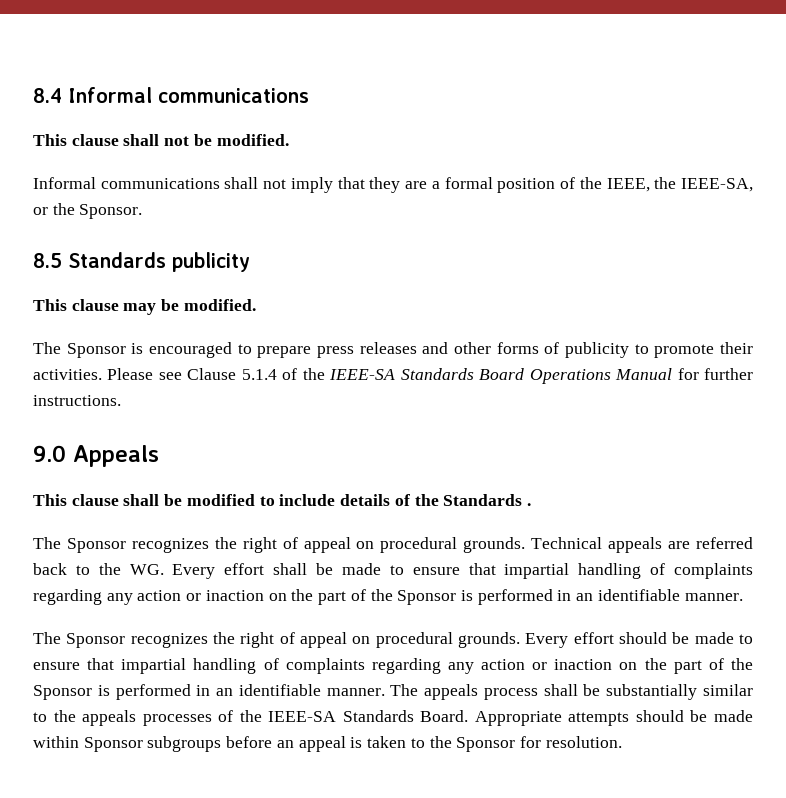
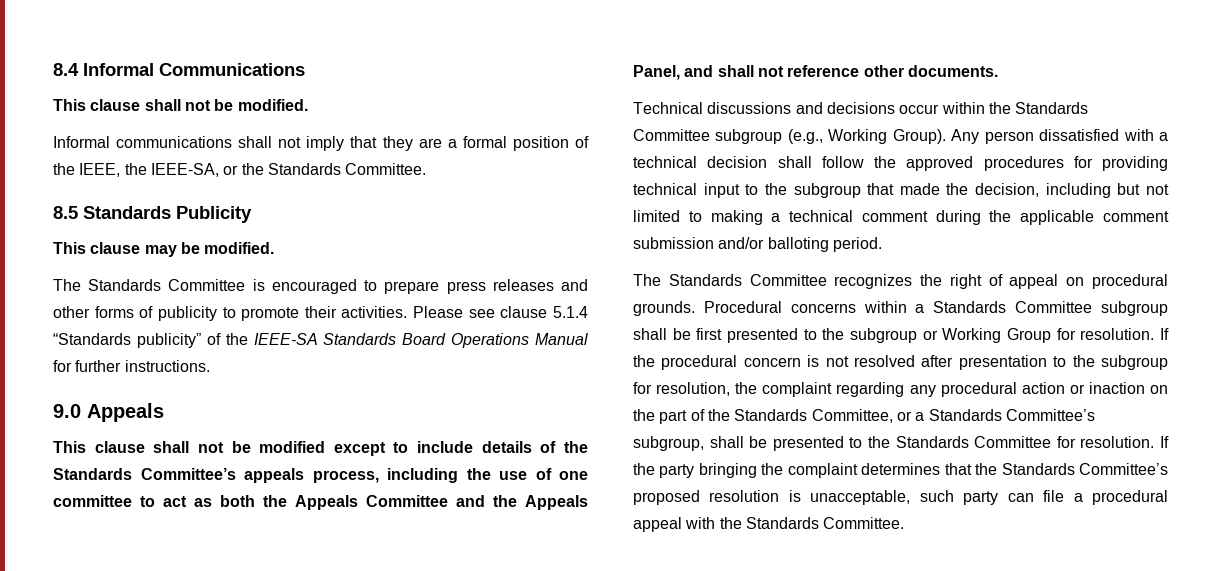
- 8.4 Informal communications
+ 8.4 Informal Communications
- Informal communications shall not imply that they are a formal position of the IEEE, the IEEE-SA, or the Sponsor.
+ Informal communications shall not imply that they are a formal position of the IEEE, the IEEE-SA, or the Standards Committee.
- 8.5 Standards publicity
+ 8.5 Standards Publicity
- The Sponsor is encouraged to prepare press releases and other forms of publicity to promote their activities.
+ The Standards Committee is encouraged to prepare press releases and other forms of publicity to promote their activities.
- Please see Clause 5.1.4 of the IEEE-SA Standards Board Operations Manual for further instructions.
+ Please see clause 5.1.4 “Standards publicity” of the IEEE-SA Standards Board Operations Manual for further instructions.
- This clause shall be modified to include details of the Standards .
- The Sponsor recognizes the right of appeal on procedural grounds. Technical appeals are referred back to the WG. Every effort shall be made to ensure that impartial handling of complaints regarding any action or inaction on the part of the Sponsor is performed in an identifiable manner.
- The Sponsor recognizes the right of appeal on procedural grounds. Every effort should be made to ensure that impartial handling of complaints regarding any action or inaction on the part of the Sponsor is performed in an identifiable manner. The appeals process shall be substantially similar to the appeals processes of the IEEE-SA Standards Board. Appropriate attempts should be made within Sponsor subgroups before an appeal is taken to the Sponsor for resolution.
+ This clause shall not be modified except to include details of the Standards Committee’s appeals process, including the use of one committee to act as both the Appeals Committee and the Appeals Panel, and shall not reference other documents.
+ Technical discussions and decisions occur within the Standards Committee subgroup (e.g., Working Group). Any person dissatisfied with a technical decision shall follow the approved procedures for providing technical input to the subgroup that made the decision, including but not limited to making a technical comment during the applicable comment submission and/or balloting period.
+ The Standards Committee recognizes the right of appeal on procedural grounds. Procedural concerns within a Standards Committee subgroup shall be first presented to the subgroup or Working Group for resolution. If the procedural concern is not resolved after presentation to the subgroup for resolution, the complaint regarding any procedural action or inaction on the part of the Standards Committee, or a Standards Committee’s subgroup, shall be presented to the Standards Committee for resolution. If the party bringing the complaint determines that the Standards Committee’s proposed resolution is unacceptable, such party can file a procedural appeal with the Standards Committee.

